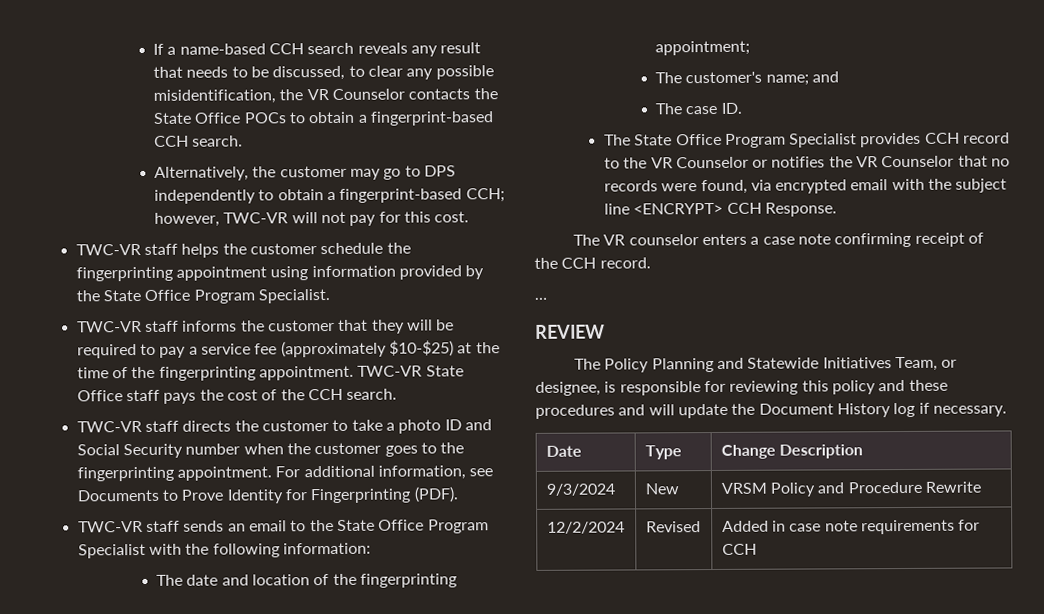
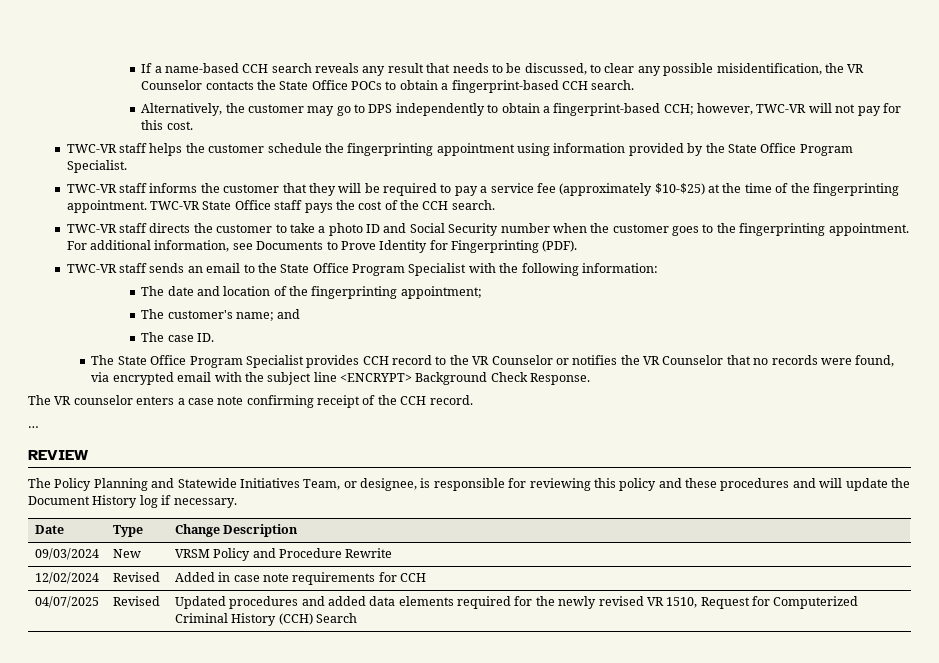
- The State Office Program Specialist provides CCH record to the VR Counselor or notifies the VR Counselor that no records were found, via encrypted email with the subject line <ENCRYPT> CCH Response.
+ The State Office Program Specialist provides CCH record to the VR Counselor or notifies the VR Counselor that no records were found, via encrypted email with the subject line <ENCRYPT> Background Check Response.
- 9/3/2024 | New | VRSM Policy and Procedure Rewrite
+ 09/03/2024 | New | VRSM Policy and Procedure Rewrite
- 12/2/2024 | Revised | Added in case note requirements for CCH
+ 12/02/2024 | Revised | Added in case note requirements for CCH
+ 04/07/2025 | Revised | Updated procedures and added data elements required for the newly revised VR 1510, Request for Computerized Criminal History (CCH) Search

